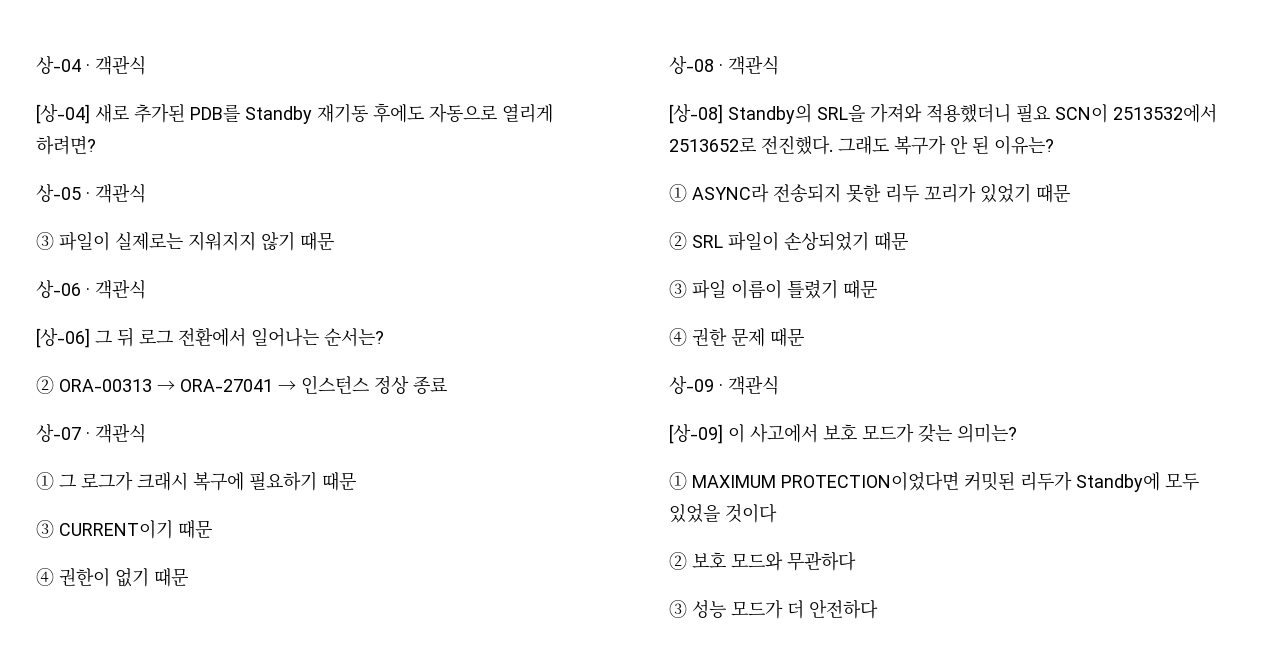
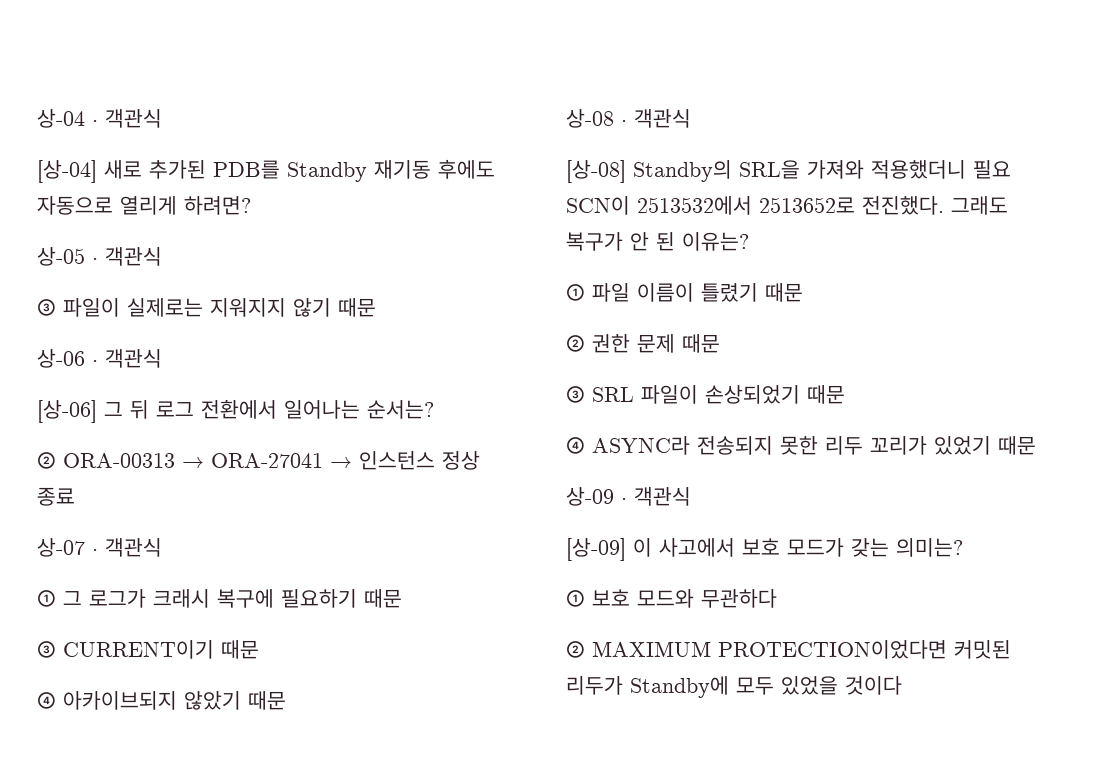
- ④ 권한이 없기 때문
+ ④ 아카이브되지 않았기 때문
- ① ASYNC라 전송되지 못한 리두 꼬리가 있었기 때문
+ ① 파일 이름이 틀렸기 때문
+ ② 권한 문제 때문
+ ③ SRL 파일이 손상되었기 때문
+ ④ ASYNC라 전송되지 못한 리두 꼬리가 있었기 때문
- ② SRL 파일이 손상되었기 때문
- ③ 파일 이름이 틀렸기 때문
- ④ 권한 문제 때문
- ① MAXIMUM PROTECTION이었다면 커밋된 리두가 Standby에 모두 있었을 것이다
+ ① 보호 모드와 무관하다
+ ② MAXIMUM PROTECTION이었다면 커밋된 리두가 Standby에 모두 있었을 것이다
- ② 보호 모드와 무관하다
- ③ 성능 모드가 더 안전하다

